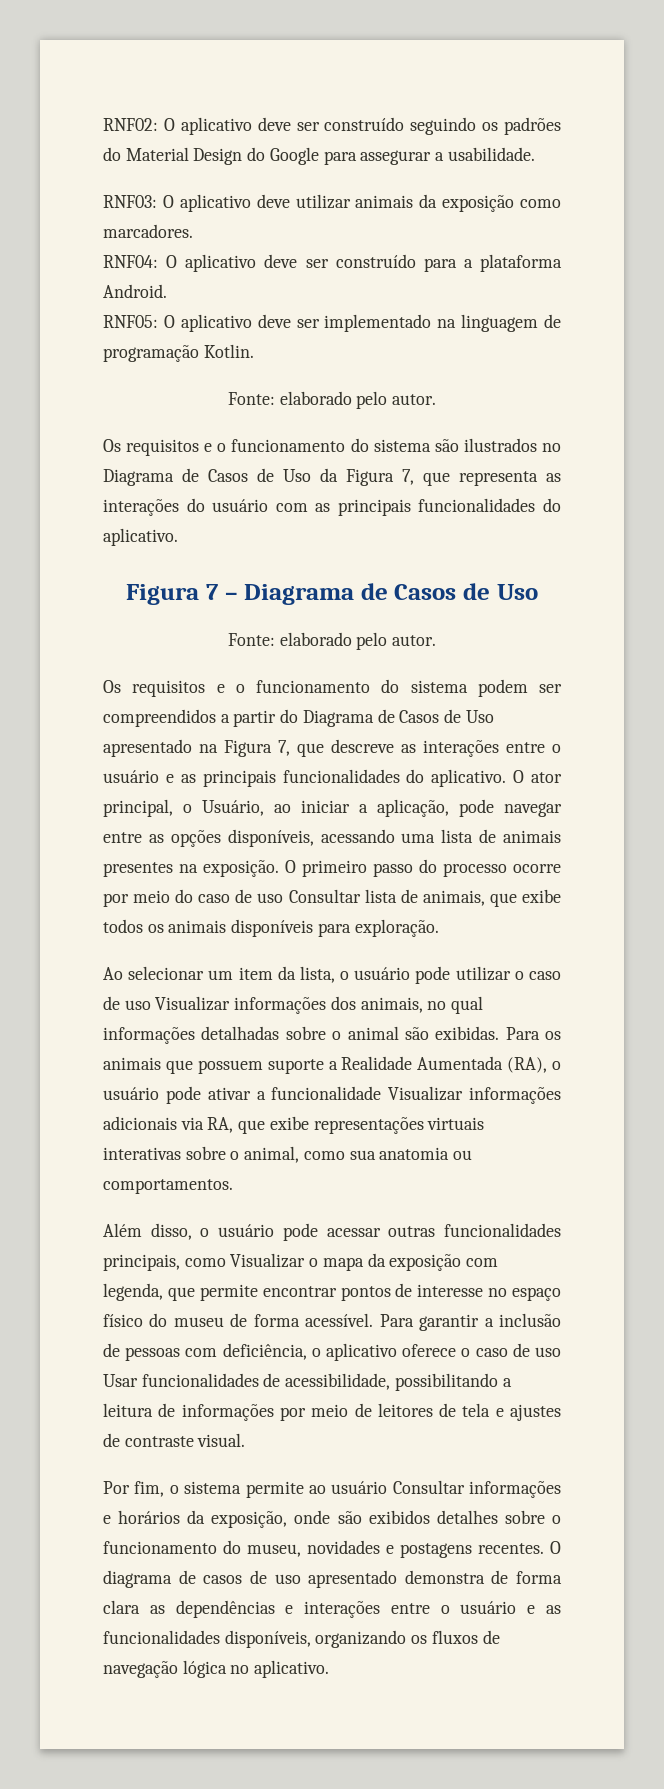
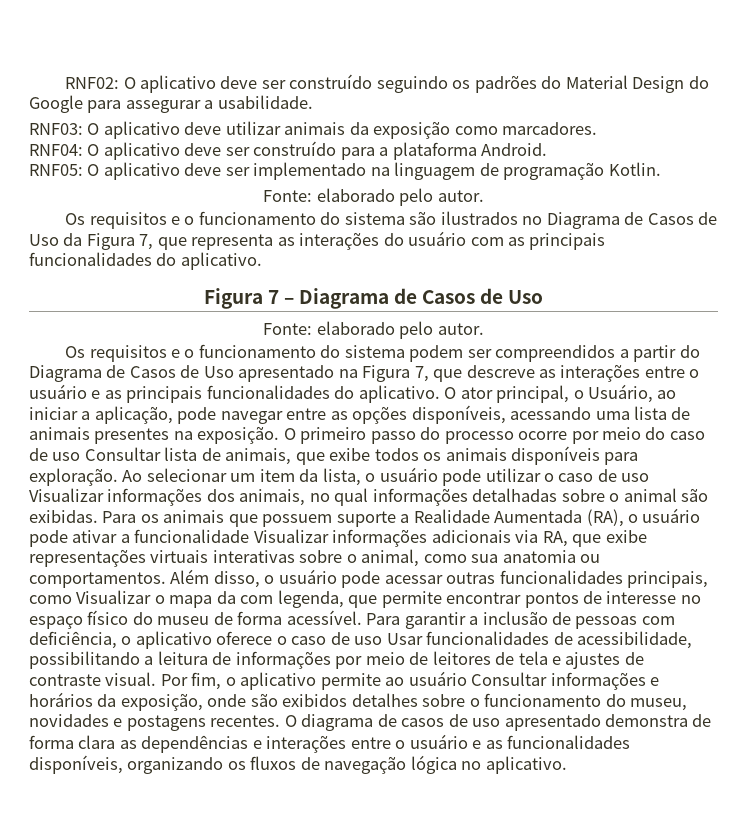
- O primeiro passo do processo ocorre por meio do caso de uso Consultar lista de animais, que exibe todos os animais disponíveis para exploração.
- Ao selecionar um item da lista, o usuário pode utilizar o caso de uso Visualizar informações dos animais, no qual informações detalhadas sobre o animal são exibidas.
+ O primeiro passo do processo ocorre por meio do caso de uso Consultar lista de animais, que exibe todos os animais disponíveis para exploração. Ao selecionar um item da lista, o usuário pode utilizar o caso de uso Visualizar informações dos animais, no qual informações detalhadas sobre o animal são exibidas.
- Para os animais que possuem suporte a Realidade Aumentada (RA), o usuário pode ativar a funcionalidade Visualizar informações adicionais via RA, que exibe representações virtuais interativas sobre o animal, como sua anatomia ou comportamentos.
- Além disso, o usuário pode acessar outras funcionalidades principais, como Visualizar o mapa da exposição com legenda, que permite encontrar pontos de interesse no espaço físico do museu de forma acessível.
+ Para os animais que possuem suporte a Realidade Aumentada (RA), o usuário pode ativar a funcionalidade Visualizar informações adicionais via RA, que exibe representações virtuais interativas sobre o animal, como sua anatomia ou comportamentos. Além disso, o usuário pode acessar outras funcionalidades principais, como Visualizar o mapa da com legenda, que permite encontrar pontos de interesse no espaço físico do museu de forma acessível.
- Para garantir a inclusão de pessoas com deficiência, o aplicativo oferece o caso de uso Usar funcionalidades de acessibilidade, possibilitando a leitura de informações por meio de leitores de tela e ajustes de contraste visual.
- Por fim, o sistema permite ao usuário Consultar informações e horários da exposição, onde são exibidos detalhes sobre o funcionamento do museu, novidades e postagens recentes.
+ Para garantir a inclusão de pessoas com deficiência, o aplicativo oferece o caso de uso Usar funcionalidades de acessibilidade, possibilitando a leitura de informações por meio de leitores de tela e ajustes de contraste visual. Por fim, o aplicativo permite ao usuário Consultar informações e horários da exposição, onde são exibidos detalhes sobre o funcionamento do museu, novidades e postagens recentes.

